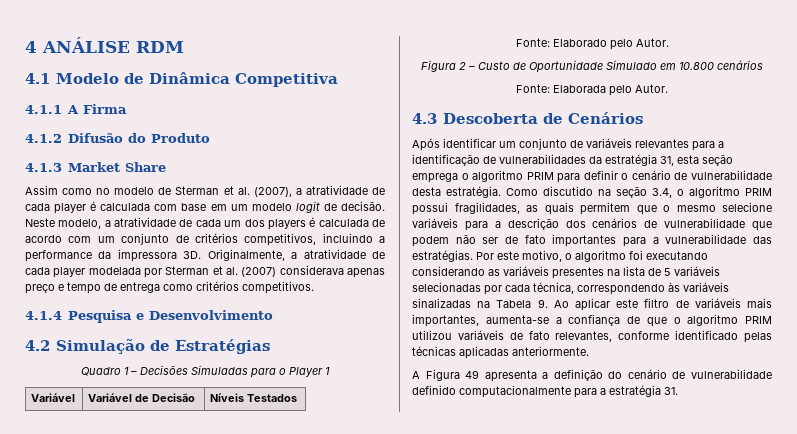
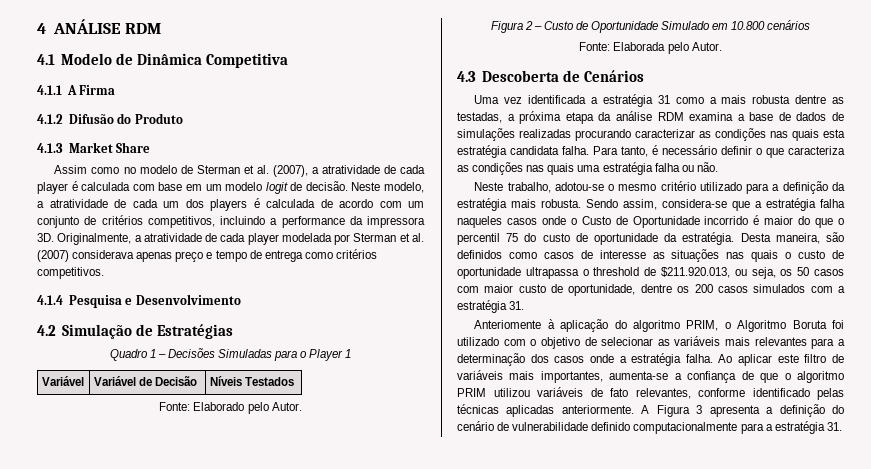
- Após identificar um conjunto de variáveis relevantes para a identificação de vulnerabilidades da estratégia 31, esta seção emprega o algoritmo PRIM para definir o cenário de vulnerabilidade desta estratégia. Como discutido na seção 3.4, o algoritmo PRIM possui fragilidades, as quais permitem que o mesmo selecione variáveis para a descrição dos cenários de vulnerabilidade que podem não ser de fato importantes para a vulnerabilidade das estratégias. Por este motivo, o algoritmo foi executando considerando as variáveis presentes na lista de 5 variáveis selecionadas por cada técnica, correspondendo às variáveis sinalizadas na Tabela 9. Ao aplicar este filtro de variáveis mais importantes, aumenta-se a confiança de que o algoritmo PRIM utilizou variáveis de fato relevantes, conforme identificado pelas técnicas aplicadas anteriormente.
- A Figura 49 apresenta a definição do cenário de vulnerabilidade definido computacionalmente para a estratégia 31.
+ Uma vez identificada a estratégia 31 como a mais robusta dentre as testadas, a próxima etapa da análise RDM examina a base de dados de simulações realizadas procurando caracterizar as condições nas quais esta estratégia candidata falha. Para tanto, é necessário definir o que caracteriza as condições nas quais uma estratégia falha ou não.
+ Neste trabalho, adotou-se o mesmo critério utilizado para a definição da estratégia mais robusta. Sendo assim, considera-se que a estratégia falha naqueles casos onde o Custo de Oportunidade incorrido é maior do que o percentil 75 do custo de oportunidade da estratégia. Desta maneira, são definidos como casos de interesse as situações nas quais o custo de oportunidade ultrapassa o threshold de $211.920.013, ou seja, os 50 casos com maior custo de oportunidade, dentre os 200 casos simulados com a estratégia 31.
+ Anteriomente à aplicação do algoritmo PRIM, o Algoritmo Boruta foi utilizado com o objetivo de selecionar as variáveis mais relevantes para a determinação dos casos onde a estratégia falha. Ao aplicar este filtro de variáveis mais importantes, aumenta-se a confiança de que o algoritmo PRIM utilizou variáveis de fato relevantes, conforme identificado pelas técnicas aplicadas anteriormente. A Figura 3 apresenta a definição do cenário de vulnerabilidade definido computacionalmente para a estratégia 31.

